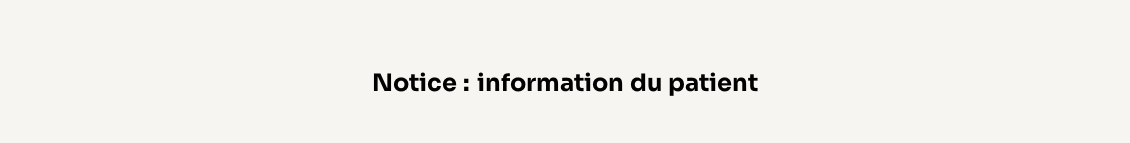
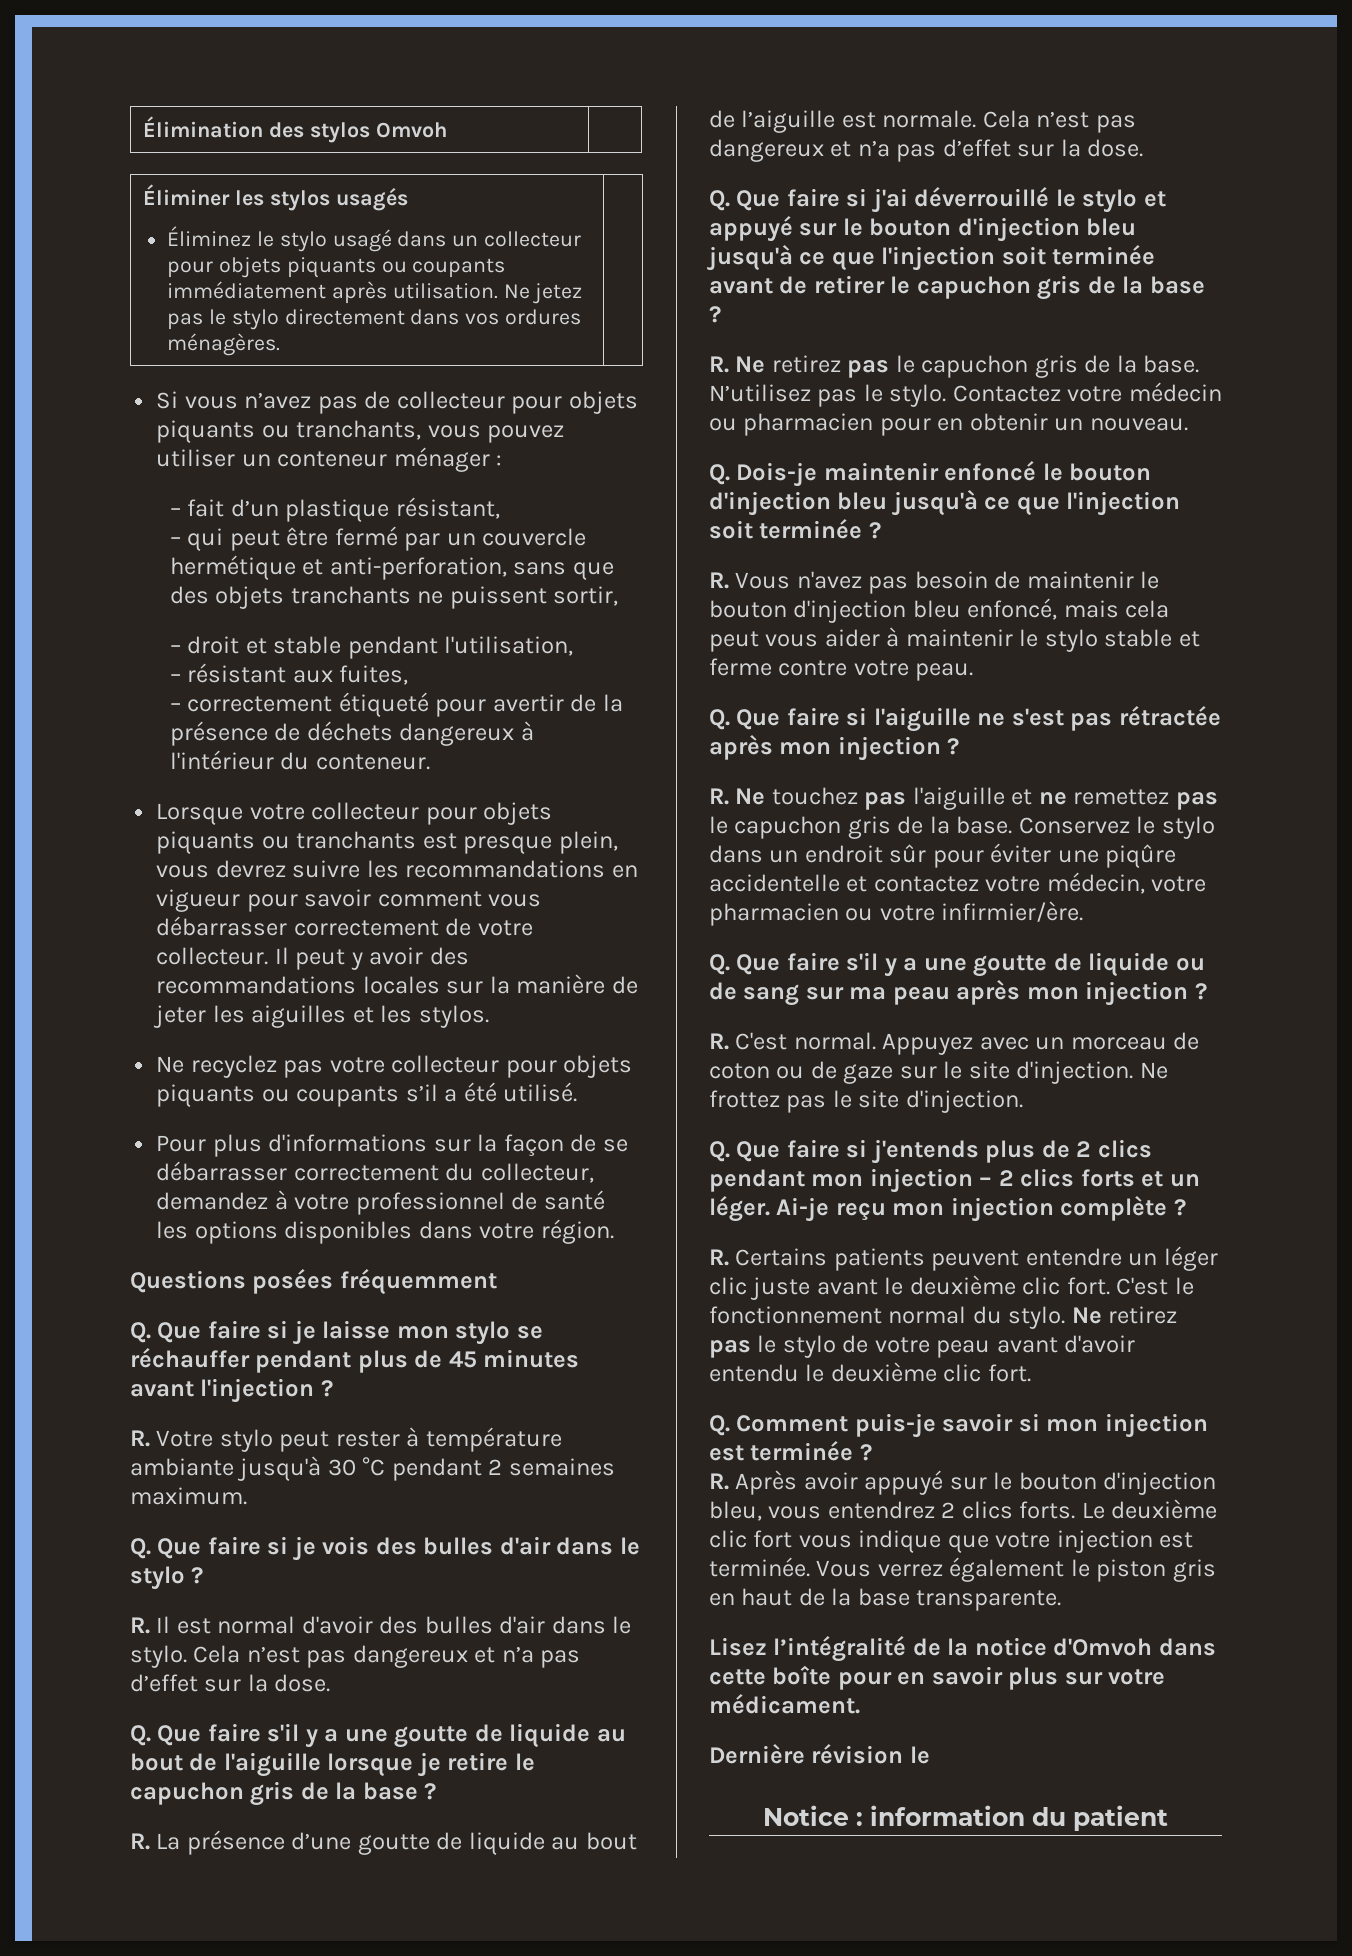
+ Élimination des stylos Omvoh |
+ Éliminer les stylos usagés
+ Éliminez le stylo usagé dans un collecteur pour objets piquants ou coupants immédiatement après utilisation. Ne jetez pas le stylo directement dans vos ordures ménagères. |
+ Si vous n’avez pas de collecteur pour objets piquants ou tranchants, vous pouvez utiliser un conteneur ménager :
+ – fait d’un plastique résistant,
+ – qui peut être fermé par un couvercle hermétique et anti-perforation, sans que des objets tranchants ne puissent sortir,
+ – droit et stable pendant l'utilisation,
+ – résistant aux fuites,
+ – correctement étiqueté pour avertir de la présence de déchets dangereux à l'intérieur du conteneur.
+ Lorsque votre collecteur pour objets piquants ou tranchants est presque plein, vous devrez suivre les recommandations en vigueur pour savoir comment vous débarrasser correctement de votre collecteur. Il peut y avoir des recommandations locales sur la manière de jeter les aiguilles et les stylos.
+ Ne recyclez pas votre collecteur pour objets piquants ou coupants s’il a été utilisé.
+ Pour plus d'informations sur la façon de se débarrasser correctement du collecteur, demandez à votre professionnel de santé les options disponibles dans votre région.
+ Questions posées fréquemment
+ Q. Que faire si je laisse mon stylo se réchauffer pendant plus de 45 minutes avant l'injection ?
+ R. Votre stylo peut rester à température ambiante jusqu'à 30 °C pendant 2 semaines maximum.
+ Q. Que faire si je vois des bulles d'air dans le stylo ?
+ R. Il est normal d'avoir des bulles d'air dans le stylo. Cela n’est pas dangereux et n’a pas d’effet sur la dose.
+ Q. Que faire s'il y a une goutte de liquide au bout de l'aiguille lorsque je retire le capuchon gris de la base ?
+ R. La présence d’une goutte de liquide au bout de l’aiguille est normale. Cela n’est pas dangereux et n’a pas d’effet sur la dose.
+ Q. Que faire si j'ai déverrouillé le stylo et appuyé sur le bouton d'injection bleu jusqu'à ce que l'injection soit terminée avant de retirer le capuchon gris de la base ?
+ R. Ne retirez pas le capuchon gris de la base. N’utilisez pas le stylo. Contactez votre médecin ou pharmacien pour en obtenir un nouveau.
+ Q. Dois-je maintenir enfoncé le bouton d'injection bleu jusqu'à ce que l'injection soit terminée ?
+ R. Vous n'avez pas besoin de maintenir le bouton d'injection bleu enfoncé, mais cela peut vous aider à maintenir le stylo stable et ferme contre votre peau.
+ Q. Que faire si l'aiguille ne s'est pas rétractée après mon injection ?
+ R. Ne touchez pas l'aiguille et ne remettez pas le capuchon gris de la base. Conservez le stylo dans un endroit sûr pour éviter une piqûre accidentelle et contactez votre médecin, votre pharmacien ou votre infirmier/ère.
+ Q. Que faire s'il y a une goutte de liquide ou de sang sur ma peau après mon injection ?
+ R. C'est normal. Appuyez avec un morceau de coton ou de gaze sur le site d'injection. Ne frottez pas le site d'injection.
+ Q. Que faire si j'entends plus de 2 clics pendant mon injection – 2 clics forts et un léger. Ai-je reçu mon injection complète ?
+ R. Certains patients peuvent entendre un léger clic juste avant le deuxième clic fort. C'est le fonctionnement normal du stylo. Ne retirez pas le stylo de votre peau avant d'avoir entendu le deuxième clic fort.
+ Q. Comment puis-je savoir si mon injection est terminée ?
+ R. Après avoir appuyé sur le bouton d'injection bleu, vous entendrez 2 clics forts. Le deuxième clic fort vous indique que votre injection est terminée. Vous verrez également le piston gris en haut de la base transparente.
+ Lisez l’intégralité de la notice d'Omvoh dans cette boîte pour en savoir plus sur votre médicament.
+ Dernière révision le

